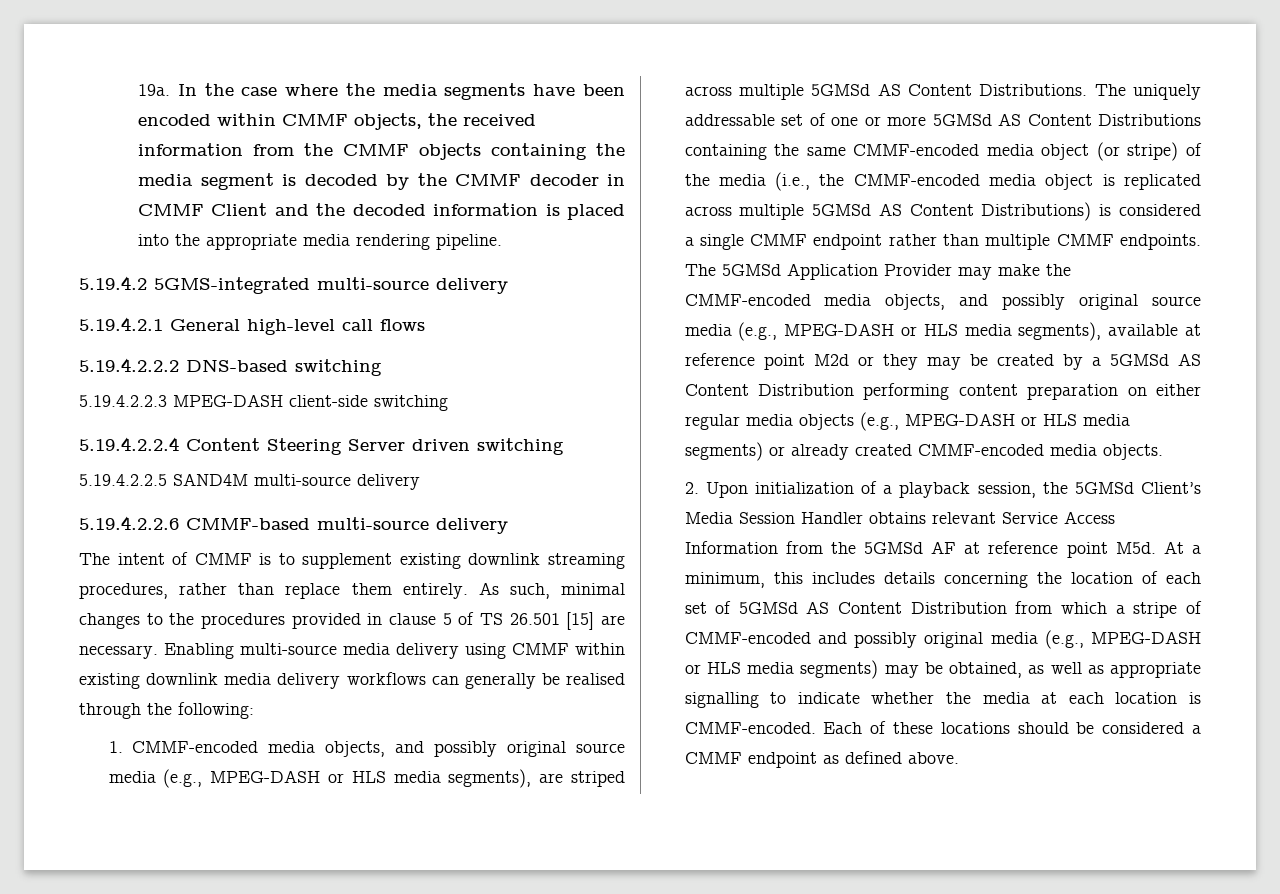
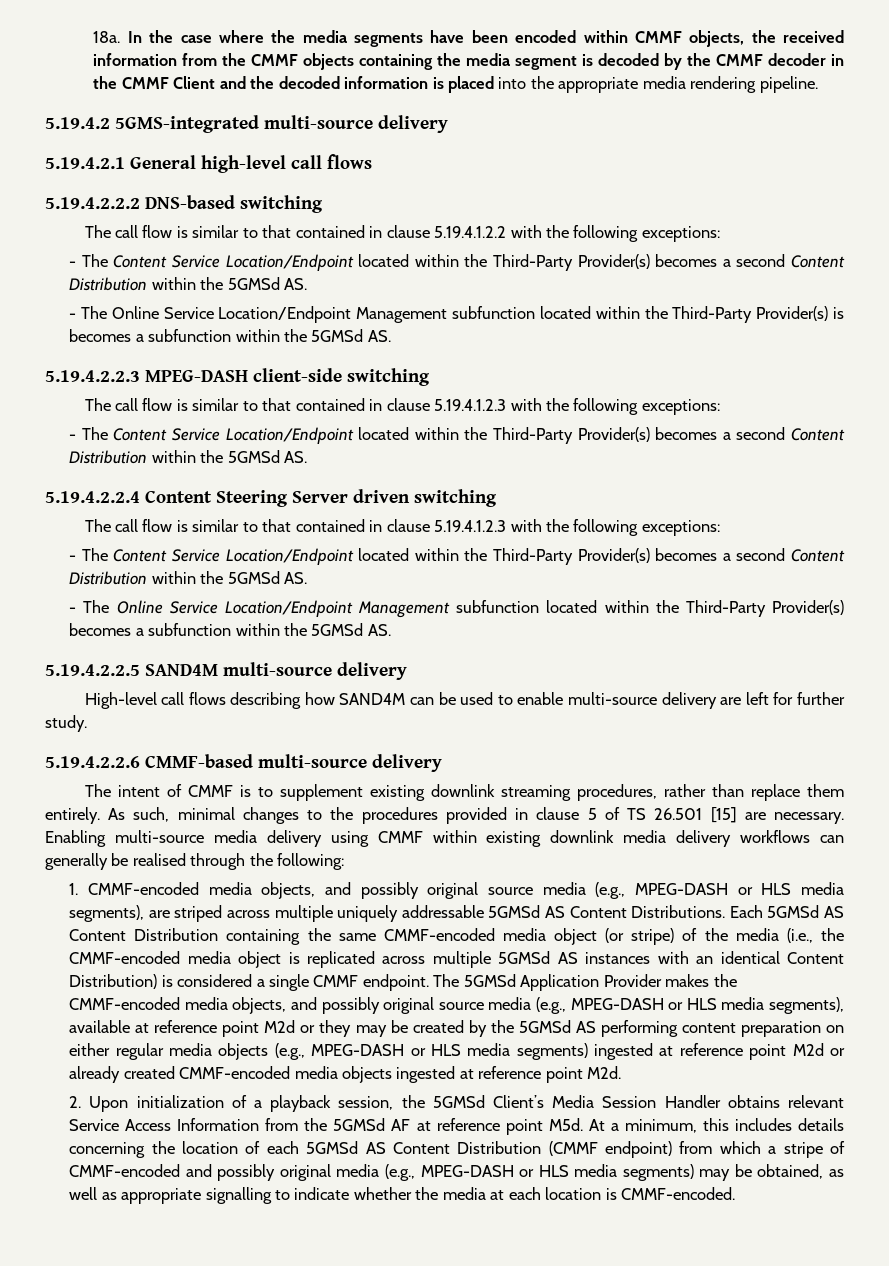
- 19a.
+ 18a.
- In the case where the media segments have been encoded within CMMF objects, the received information from the CMMF objects containing the media segment is decoded by the CMMF decoder in CMMF Client and the decoded information is placed into the appropriate media rendering pipeline.
+ In the case where the media segments have been encoded within CMMF objects, the received information from the CMMF objects containing the media segment is decoded by the CMMF decoder in the CMMF Client and the decoded information is placed into the appropriate media rendering pipeline.
+ The call flow is similar to that contained in clause 5.19.4.1.2.2 with the following exceptions:
+ - The Content Service Location/Endpoint located within the Third-Party Provider(s) becomes a second Content Distribution within the 5GMSd AS.
+ - The Online Service Location/Endpoint Management subfunction located within the Third-Party Provider(s) is becomes a subfunction within the 5GMSd AS.
  5.19.4.2.2.3 MPEG-DASH client-side switching
+ The call flow is similar to that contained in clause 5.19.4.1.2.3 with the following exceptions:
+ - The Content Service Location/Endpoint located within the Third-Party Provider(s) becomes a second Content Distribution within the 5GMSd AS.
  5.19.4.2.2.4 Content Steering Server driven switching
+ The call flow is similar to that contained in clause 5.19.4.1.2.3 with the following exceptions:
+ - The Content Service Location/Endpoint located within the Third-Party Provider(s) becomes a second Content Distribution within the 5GMSd AS.
+ - The Online Service Location/Endpoint Management subfunction located within the Third-Party Provider(s) becomes a subfunction within the 5GMSd AS.
  5.19.4.2.2.5 SAND4M multi-source delivery
+ High-level call flows describing how SAND4M can be used to enable multi-source delivery are left for further study.
- 1. CMMF-encoded media objects, and possibly original source media (e.g., MPEG-DASH or HLS media segments), are striped across multiple 5GMSd AS Content Distributions.
+ 1. CMMF-encoded media objects, and possibly original source media (e.g., MPEG-DASH or HLS media segments), are striped across multiple uniquely addressable 5GMSd AS Content Distributions.
- The uniquely addressable set of one or more 5GMSd AS Content Distributions containing the same CMMF-encoded media object (or stripe) of the media (i.e., the CMMF-encoded media object is replicated across multiple 5GMSd AS Content Distributions) is considered a single CMMF endpoint rather than multiple CMMF endpoints.
+ Each 5GMSd AS Content Distribution containing the same CMMF-encoded media object (or stripe) of the media (i.e., the CMMF-encoded media object is replicated across multiple 5GMSd AS instances with an identical Content Distribution) is considered a single CMMF endpoint.
- The 5GMSd Application Provider may make the CMMF-encoded media objects, and possibly original source media (e.g., MPEG-DASH or HLS media segments), available at reference point M2d or they may be created by a 5GMSd AS Content Distribution performing content preparation on either regular media objects (e.g., MPEG-DASH or HLS media segments) or already created CMMF-encoded media objects.
+ The 5GMSd Application Provider makes the CMMF-encoded media objects, and possibly original source media (e.g., MPEG-DASH or HLS media segments), available at reference point M2d or they may be created by the 5GMSd AS performing content preparation on either regular media objects (e.g., MPEG-DASH or HLS media segments) ingested at reference point M2d or already created CMMF-encoded media objects ingested at reference point M2d.
- 2. Upon initialization of a playback session, the 5GMSd Client’s Media Session Handler obtains relevant Service Access Information from the 5GMSd AF at reference point M5d. At a minimum, this includes details concerning the location of each set of 5GMSd AS Content Distribution from which a stripe of CMMF-encoded and possibly original media (e.g., MPEG-DASH or HLS media segments) may be obtained, as well as appropriate signalling to indicate whether the media at each location is CMMF-encoded. Each of these locations should be considered a CMMF endpoint as defined above.
+ 2. Upon initialization of a playback session, the 5GMSd Client’s Media Session Handler obtains relevant Service Access Information from the 5GMSd AF at reference point M5d. At a minimum, this includes details concerning the location of each 5GMSd AS Content Distribution (CMMF endpoint) from which a stripe of CMMF-encoded and possibly original media (e.g., MPEG-DASH or HLS media segments) may be obtained, as well as appropriate signalling to indicate whether the media at each location is CMMF-encoded.

